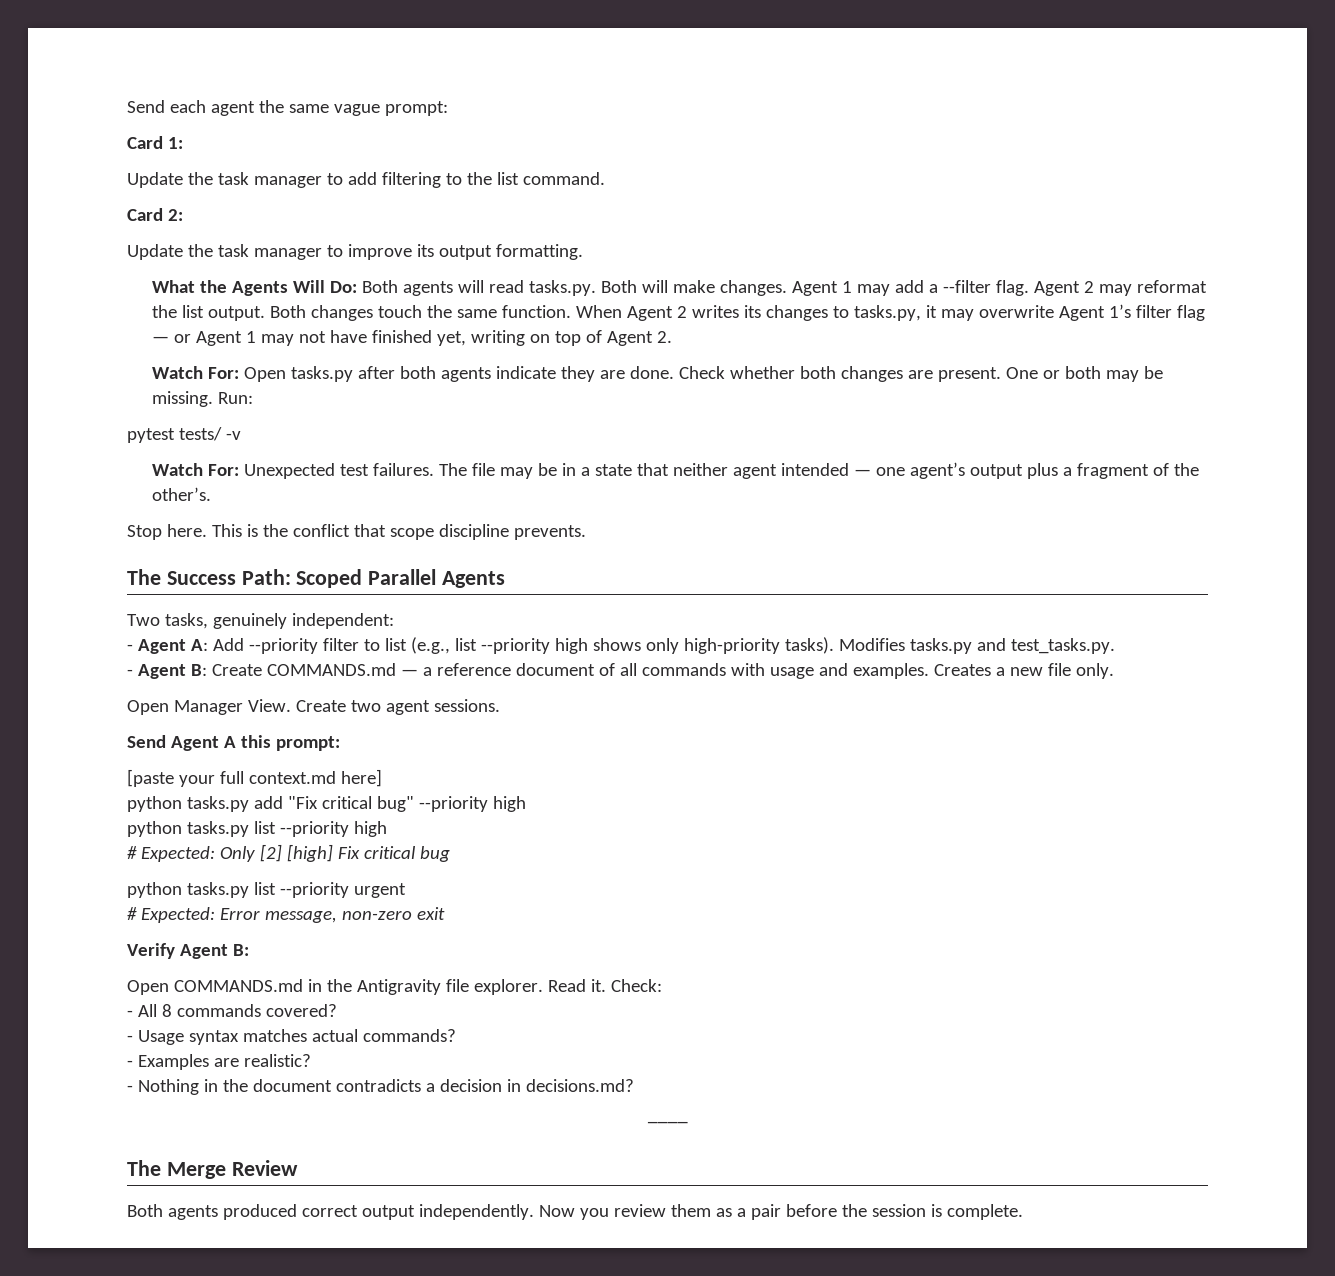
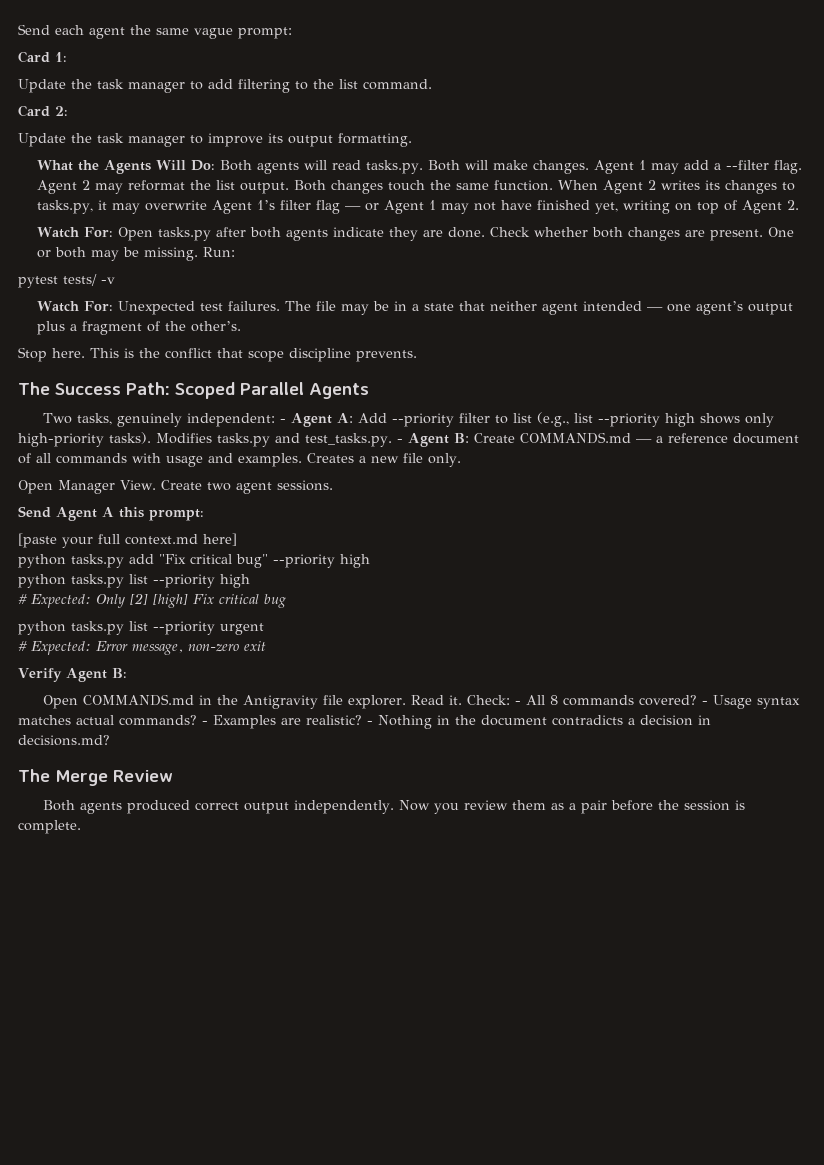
- Two tasks, genuinely independent:
- - Agent A: Add --priority filter to list (e.g., list --priority high shows only high-priority tasks).
+ Two tasks, genuinely independent: - Agent A: Add --priority filter to list (e.g., list --priority high shows only high-priority tasks).
- Modifies tasks.py and test_tasks.py.
- - Agent B: Create COMMANDS.md — a reference document of all commands with usage and examples.
+ Modifies tasks.py and test_tasks.py. - Agent B: Create COMMANDS.md — a reference document of all commands with usage and examples.
- Check:
- - All 8 commands covered?
- - Usage syntax matches actual commands?
- - Examples are realistic?
- - Nothing in the document contradicts a decision in decisions.md?
+ Check: - All 8 commands covered? - Usage syntax matches actual commands? - Examples are realistic? - Nothing in the document contradicts a decision in decisions.md?
- ────

